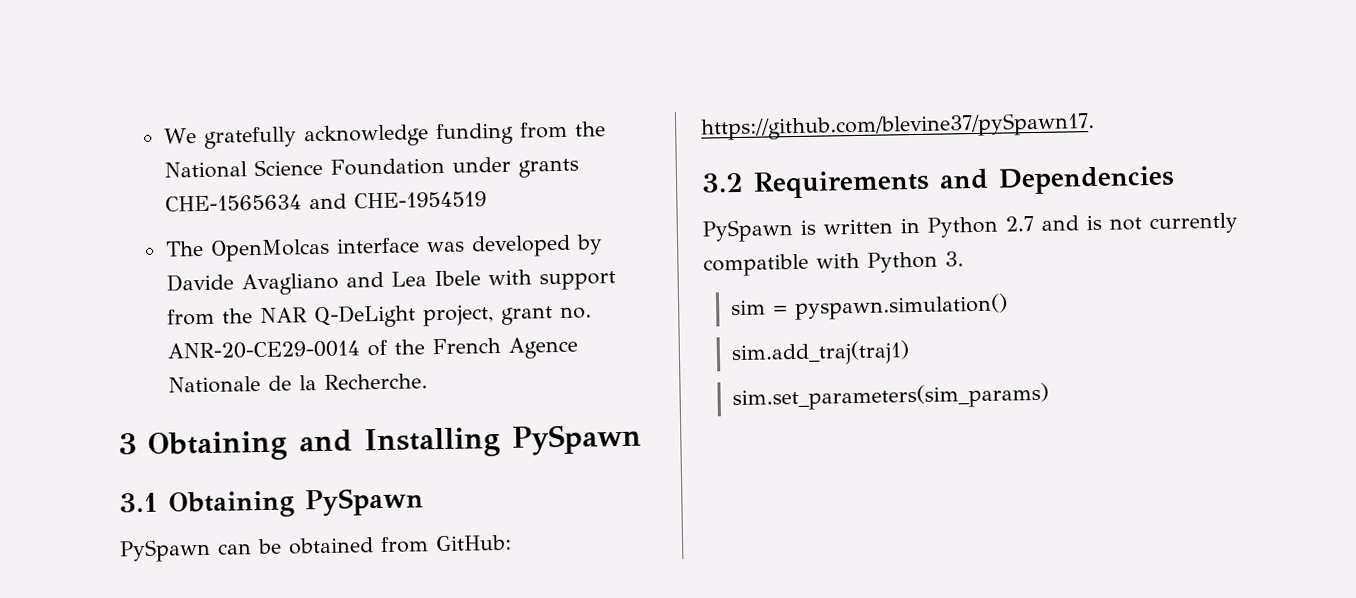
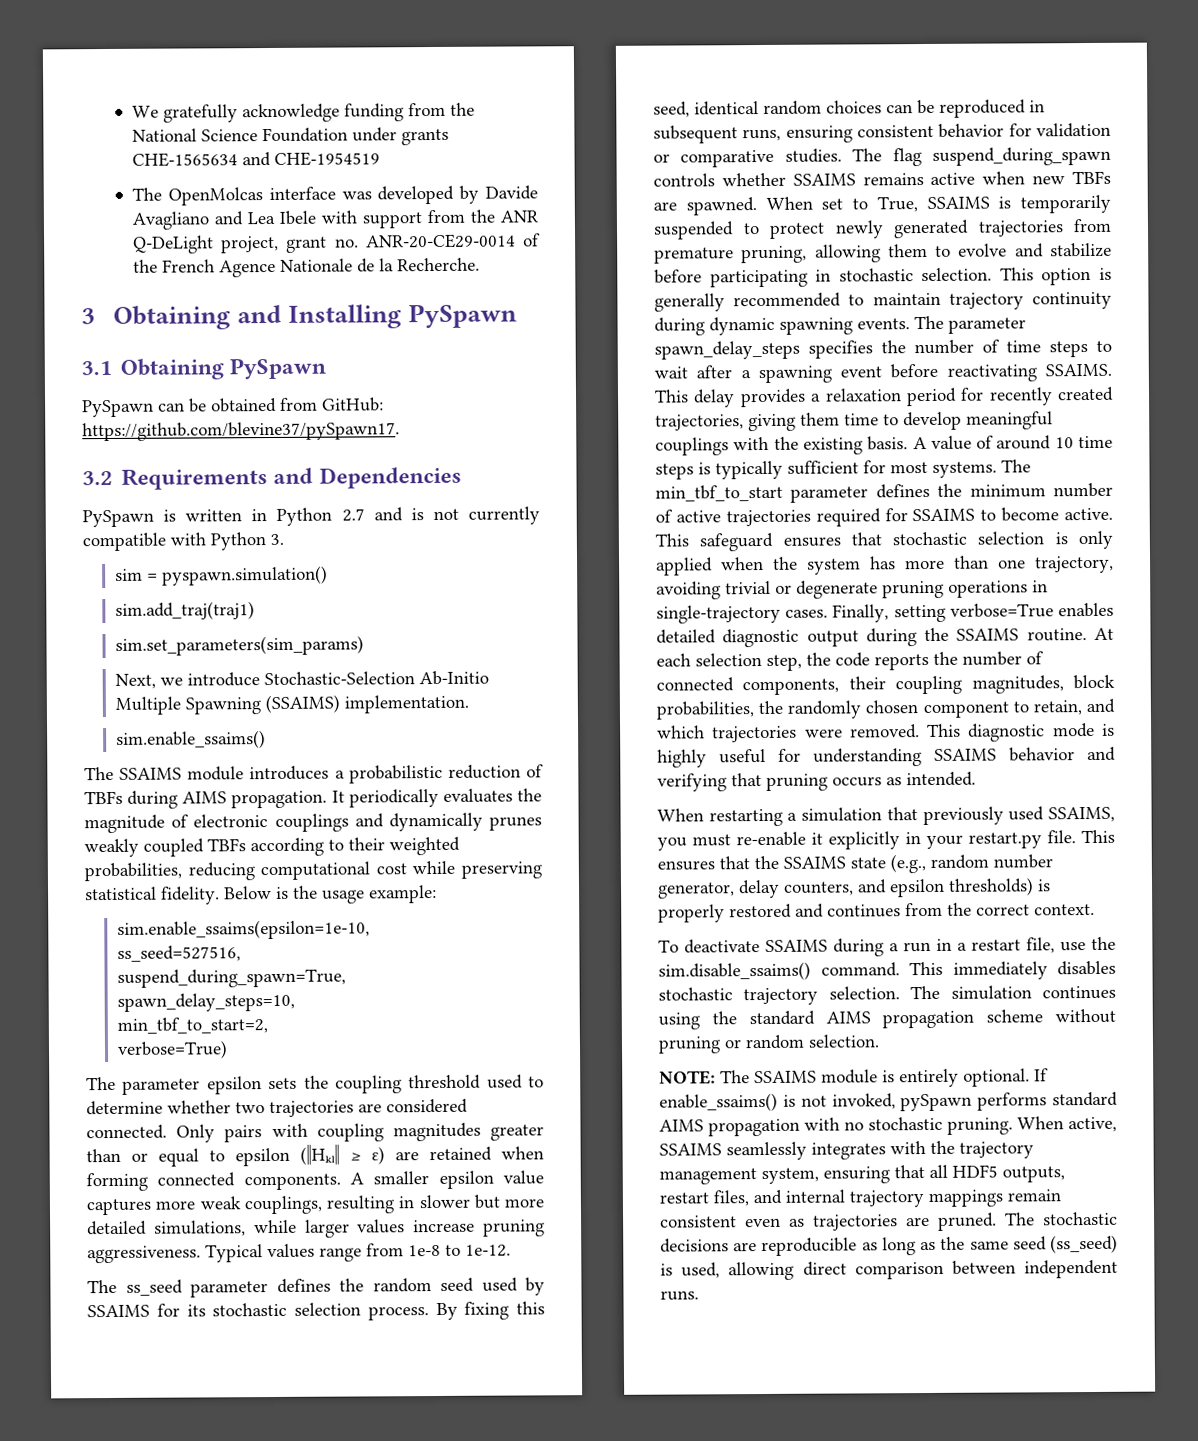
- The OpenMolcas interface was developed by Davide Avagliano and Lea Ibele with support from the NAR Q-DeLight project, grant no. ANR-20-CE29-0014 of the French Agence Nationale de la Recherche.
+ The OpenMolcas interface was developed by Davide Avagliano and Lea Ibele with support from the ANR Q-DeLight project, grant no. ANR-20-CE29-0014 of the French Agence Nationale de la Recherche.
+ Next, we introduce Stochastic-Selection Ab-Initio Multiple Spawning (SSAIMS) implementation.
+ sim.enable_ssaims()
+ The SSAIMS module introduces a probabilistic reduction of TBFs during AIMS propagation. It periodically evaluates the magnitude of electronic couplings and dynamically prunes weakly coupled TBFs according to their weighted probabilities, reducing computational cost while preserving statistical fidelity. Below is the usage example:
+ sim.enable_ssaims(epsilon=1e-10,
+ ss_seed=527516,
+ suspend_during_spawn=True,
+ spawn_delay_steps=10,
+ min_tbf_to_start=2,
+ verbose=True)
+ The parameter epsilon sets the coupling threshold used to determine whether two trajectories are considered connected. Only pairs with coupling magnitudes greater than or equal to epsilon (‖Hₖₗ‖ ≥ ε) are retained when forming connected components. A smaller epsilon value captures more weak couplings, resulting in slower but more detailed simulations, while larger values increase pruning aggressiveness. Typical values range from 1e-8 to 1e-12.
+ The ss_seed parameter defines the random seed used by SSAIMS for its stochastic selection process. By fixing this seed, identical random choices can be reproduced in subsequent runs, ensuring consistent behavior for validation or comparative studies. The flag suspend_during_spawn controls whether SSAIMS remains active when new TBFs are spawned. When set to True, SSAIMS is temporarily suspended to protect newly generated trajectories from premature pruning, allowing them to evolve and stabilize before participating in stochastic selection. This option is generally recommended to maintain trajectory continuity during dynamic spawning events. The parameter spawn_delay_steps specifies the number of time steps to wait after a spawning event before reactivating SSAIMS. This delay provides a relaxation period for recently created trajectories, giving them time to develop meaningful couplings with the existing basis. A value of around 10 time steps is typically sufficient for most systems. The min_tbf_to_start parameter defines the minimum number of active trajectories required for SSAIMS to become active. This safeguard ensures that stochastic selection is only applied when the system has more than one trajectory, avoiding trivial or degenerate pruning operations in single-trajectory cases. Finally, setting verbose=True enables detailed diagnostic output during the SSAIMS routine. At each selection step, the code reports the number of connected components, their coupling magnitudes, block probabilities, the randomly chosen component to retain, and which trajectories were removed. This diagnostic mode is highly useful for understanding SSAIMS behavior and verifying that pruning occurs as intended.
+ When restarting a simulation that previously used SSAIMS, you must re-enable it explicitly in your restart.py file. This ensures that the SSAIMS state (e.g., random number generator, delay counters, and epsilon thresholds) is properly restored and continues from the correct context.
+ To deactivate SSAIMS during a run in a restart file, use the sim.disable_ssaims() command. This immediately disables stochastic trajectory selection. The simulation continues using the standard AIMS propagation scheme without pruning or random selection.
+ NOTE: The SSAIMS module is entirely optional. If enable_ssaims() is not invoked, pySpawn performs standard AIMS propagation with no stochastic pruning. When active, SSAIMS seamlessly integrates with the trajectory management system, ensuring that all HDF5 outputs, restart files, and internal trajectory mappings remain consistent even as trajectories are pruned. The stochastic decisions are reproducible as long as the same seed (ss_seed) is used, allowing direct comparison between independent runs.

